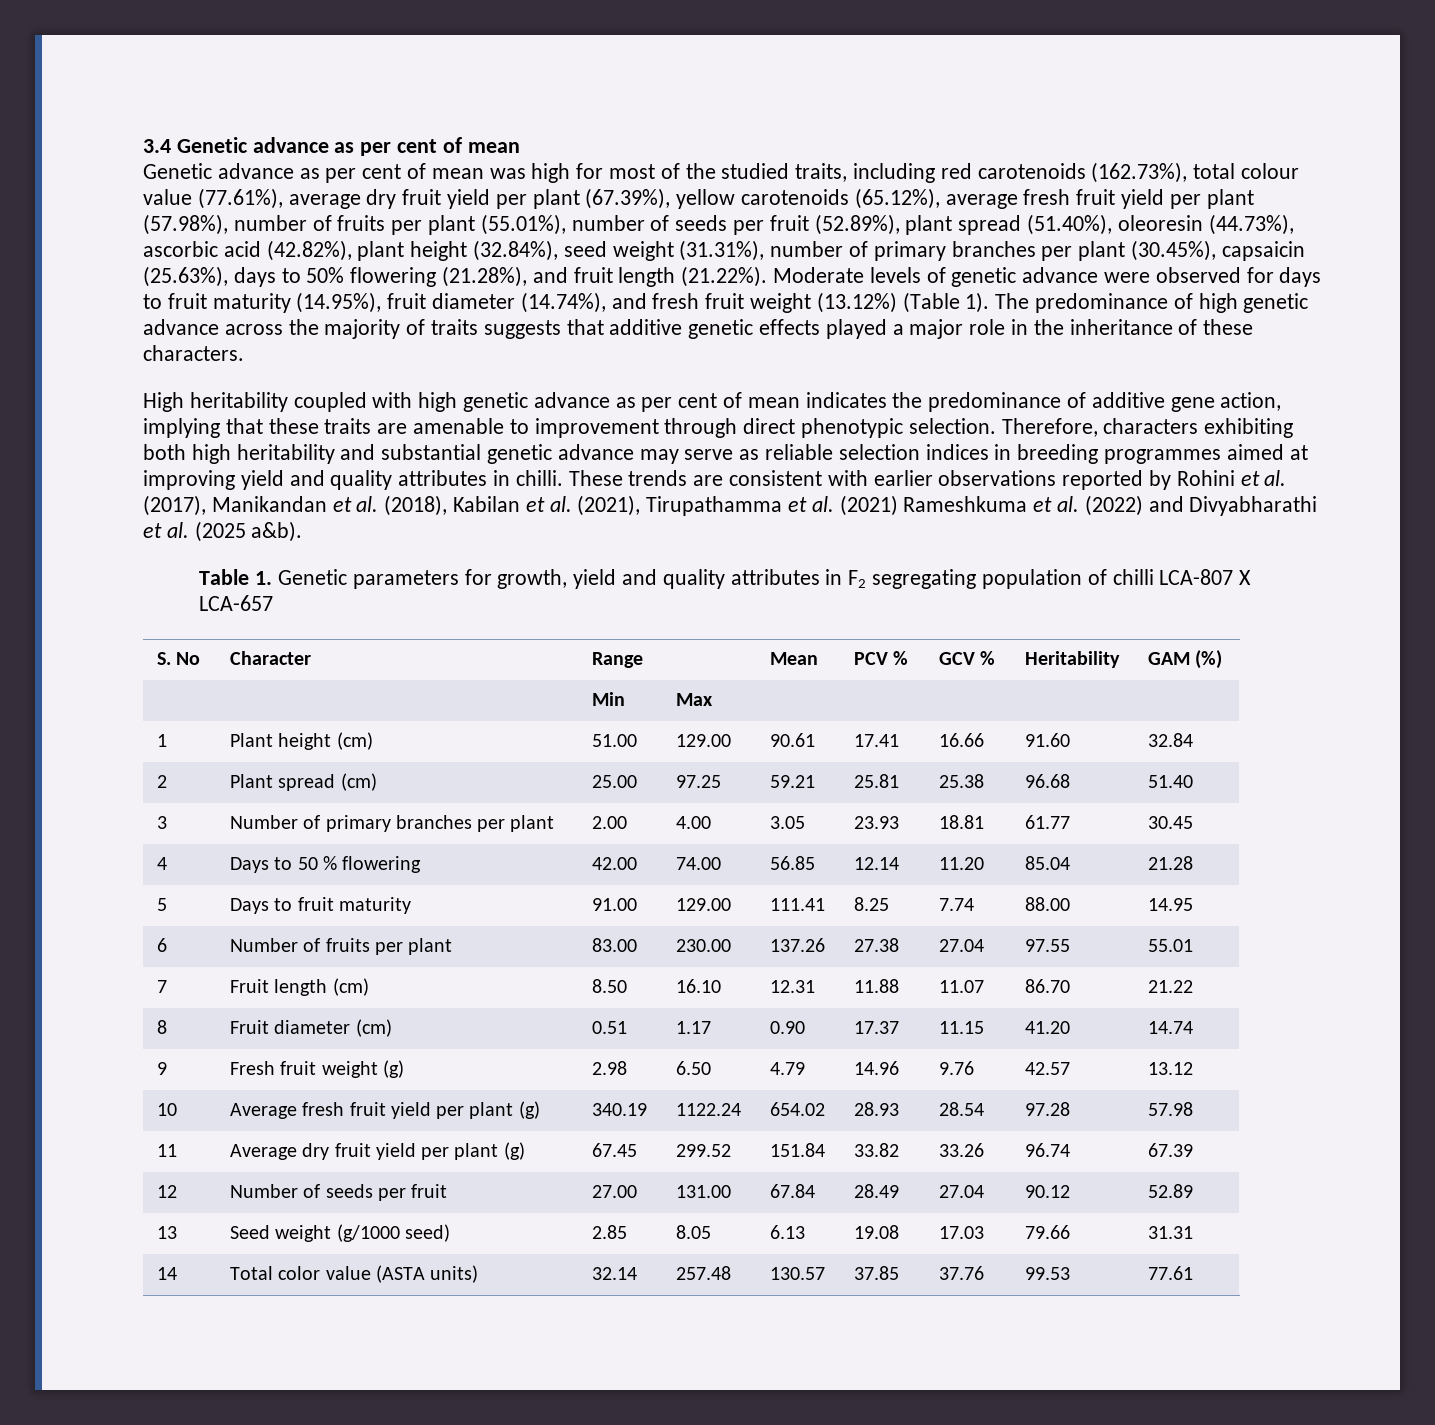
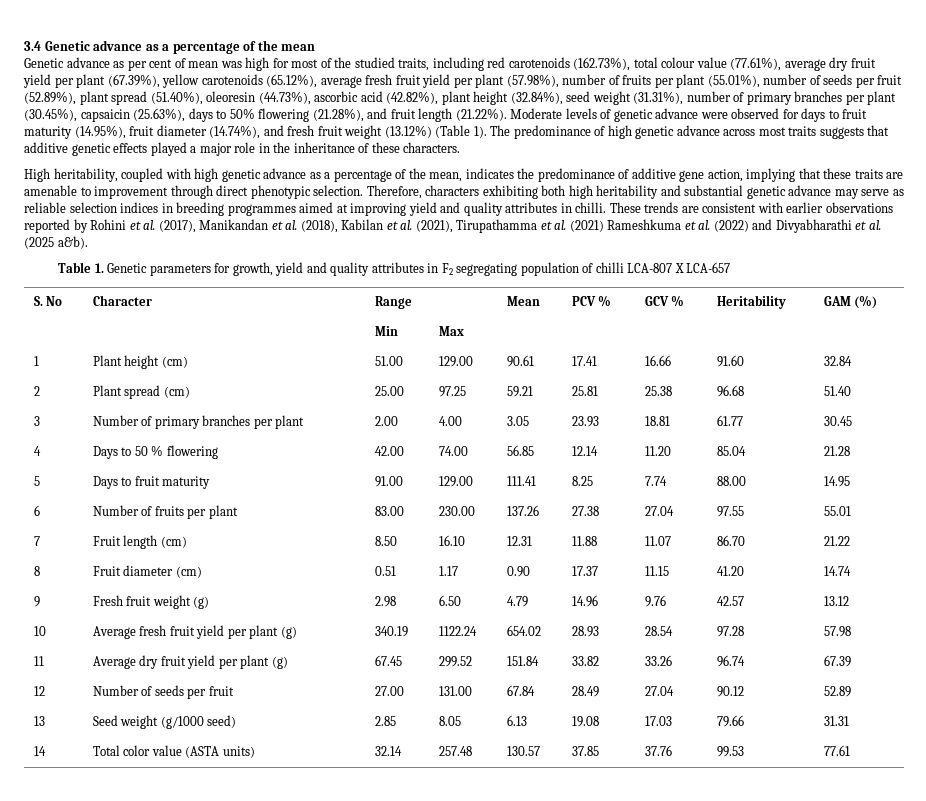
- 3.4 Genetic advance as per cent of mean
+ 3.4 Genetic advance as a percentage of the mean
- The predominance of high genetic advance across the majority of traits suggests that additive genetic effects played a major role in the inheritance of these characters.
+ The predominance of high genetic advance across most traits suggests that additive genetic effects played a major role in the inheritance of these characters.
- High heritability coupled with high genetic advance as per cent of mean indicates the predominance of additive gene action, implying that these traits are amenable to improvement through direct phenotypic selection.
+ High heritability, coupled with high genetic advance as a percentage of the mean, indicates the predominance of additive gene action, implying that these traits are amenable to improvement through direct phenotypic selection.

